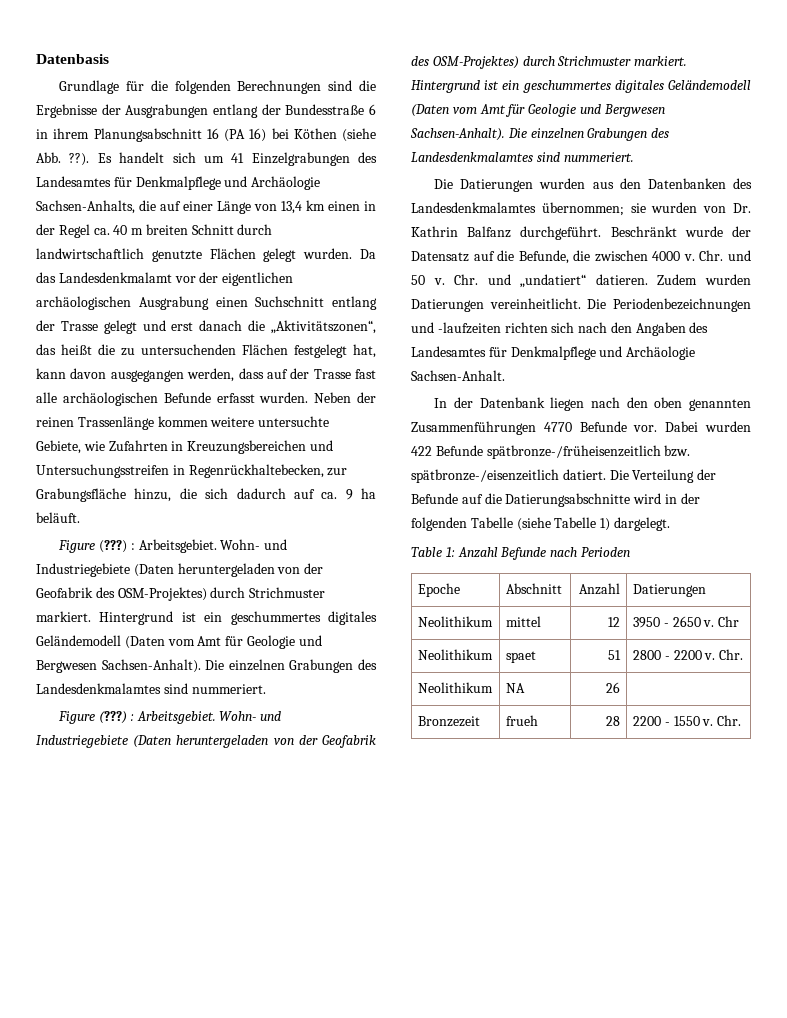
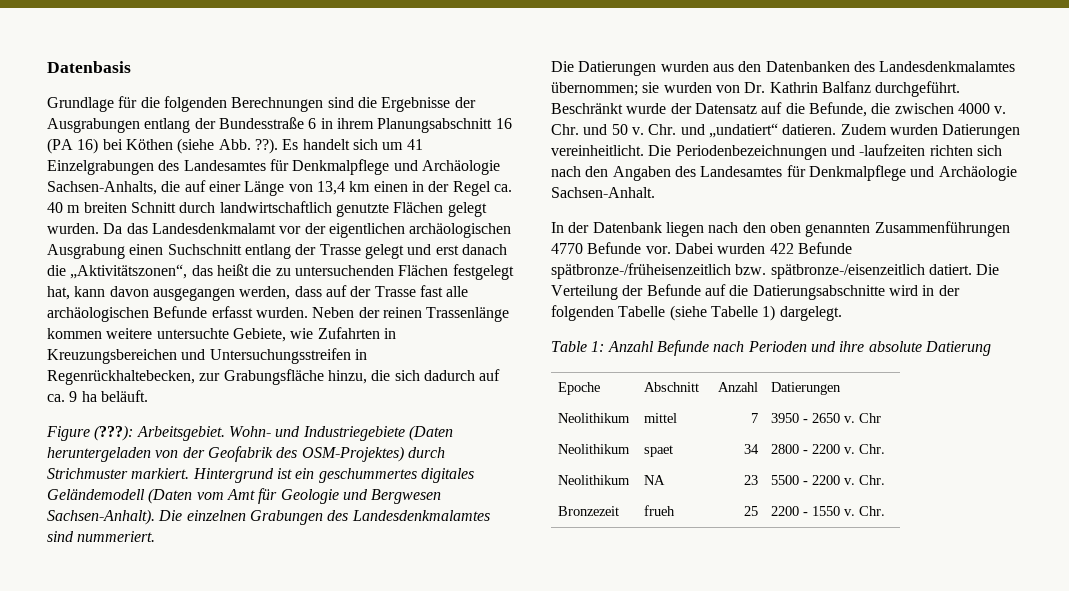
  Neben der reinen Trassenlänge kommen weitere untersuchte Gebiete, wie Zufahrten in Kreuzungsbereichen und Untersuchungsstreifen in Regenrückhaltebecken, zur Grabungsfläche hinzu, die sich dadurch auf ca. 9 ha beläuft.
- Figure (???) : Arbeitsgebiet. Wohn- und Industriegebiete (Daten heruntergeladen von der Geofabrik des OSM-Projektes) durch Strichmuster markiert. Hintergrund ist ein geschummertes digitales Geländemodell (Daten vom Amt für Geologie und Bergwesen Sachsen-Anhalt). Die einzelnen Grabungen des Landesdenkmalamtes sind nummeriert.
- Figure (???) : Arbeitsgebiet.
+ Figure (???): Arbeitsgebiet.
- Table 1: Anzahl Befunde nach Perioden
+ Table 1: Anzahl Befunde nach Perioden und ihre absolute Datierung
- Neolithikum | mittel | 12 | 3950 - 2650 v. Chr
+ Neolithikum | mittel | 7 | 3950 - 2650 v. Chr
- Neolithikum | spaet | 51 | 2800 - 2200 v. Chr.
+ Neolithikum | spaet | 34 | 2800 - 2200 v. Chr.
- Neolithikum | NA | 26 |
+ Neolithikum | NA | 23 | 5500 - 2200 v. Chr.
- Bronzezeit | frueh | 28 | 2200 - 1550 v. Chr.
+ Bronzezeit | frueh | 25 | 2200 - 1550 v. Chr.

